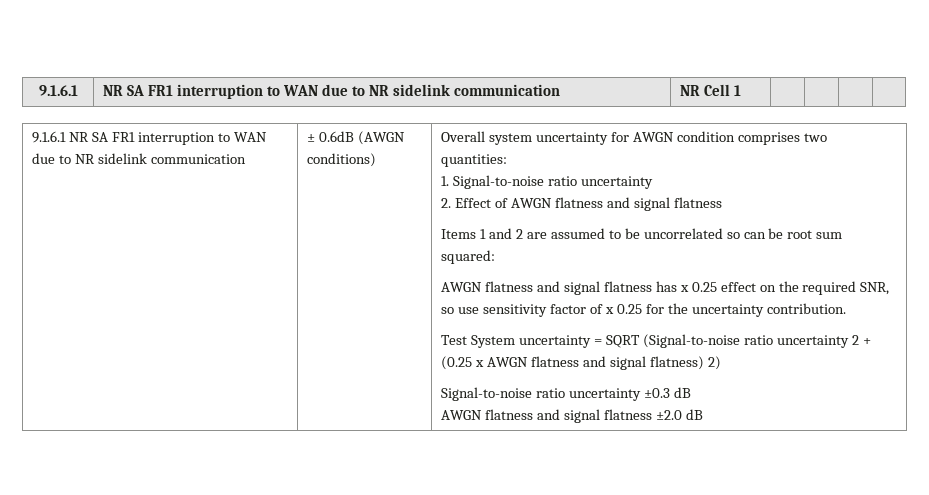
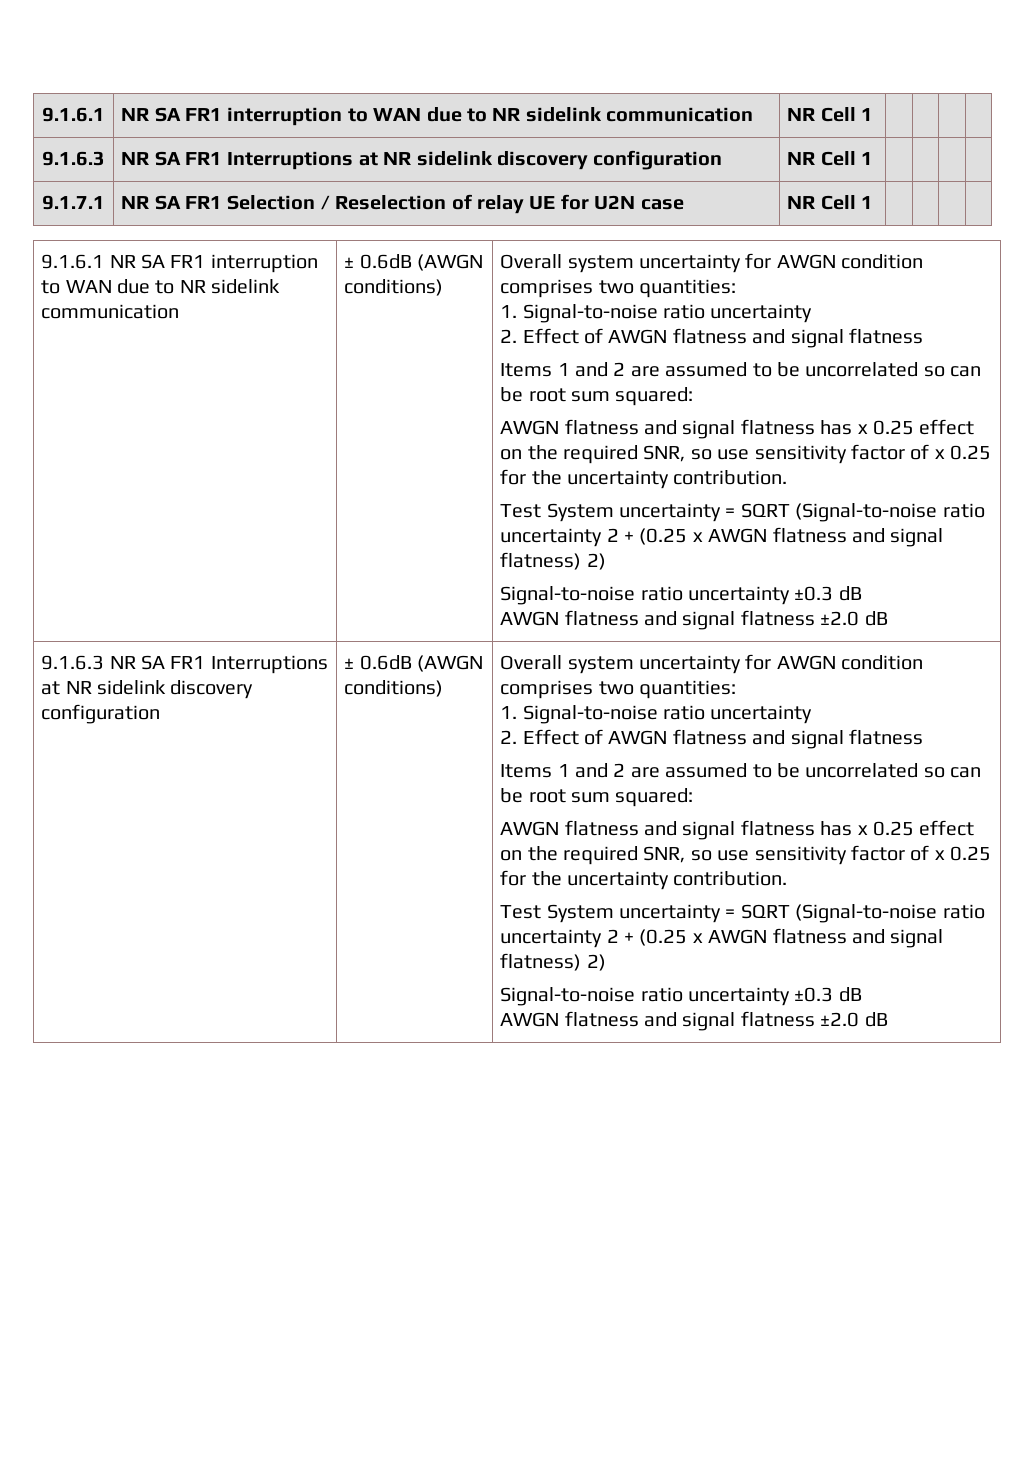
+ 9.1.6.3 | NR SA FR1 Interruptions at NR sidelink discovery configuration | NR Cell 1 | | | |
+ 9.1.7.1 | NR SA FR1 Selection / Reselection of relay UE for U2N case | NR Cell 1 | | | |
+ 9.1.6.3 NR SA FR1 Interruptions at NR sidelink discovery configuration | ± 0.6dB (AWGN conditions) | Overall system uncertainty for AWGN condition comprises two quantities:
+ 1. Signal-to-noise ratio uncertainty
+ 2. Effect of AWGN flatness and signal flatness
+ Items 1 and 2 are assumed to be uncorrelated so can be root sum squared:
+ AWGN flatness and signal flatness has x 0.25 effect on the required SNR, so use sensitivity factor of x 0.25 for the uncertainty contribution.
+ Test System uncertainty = SQRT (Signal-to-noise ratio uncertainty 2 + (0.25 x AWGN flatness and signal flatness) 2)
+ Signal-to-noise ratio uncertainty ±0.3 dB
+ AWGN flatness and signal flatness ±2.0 dB

